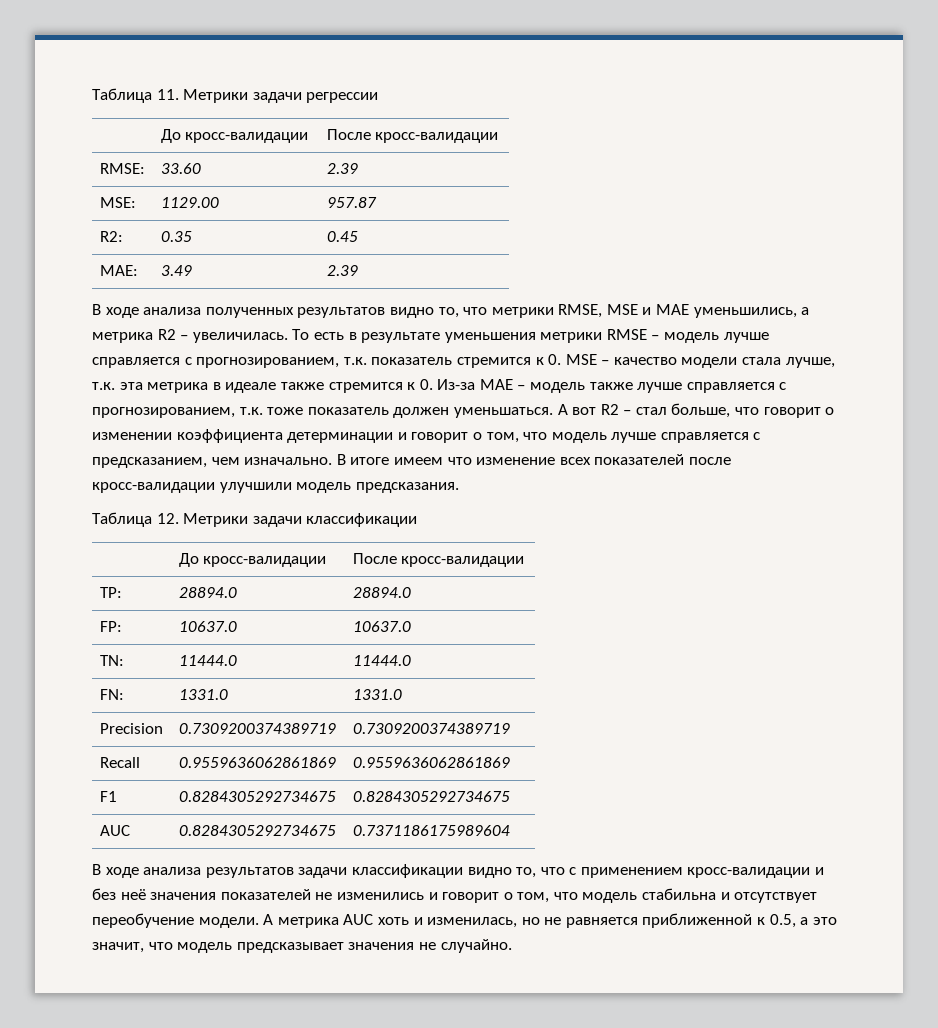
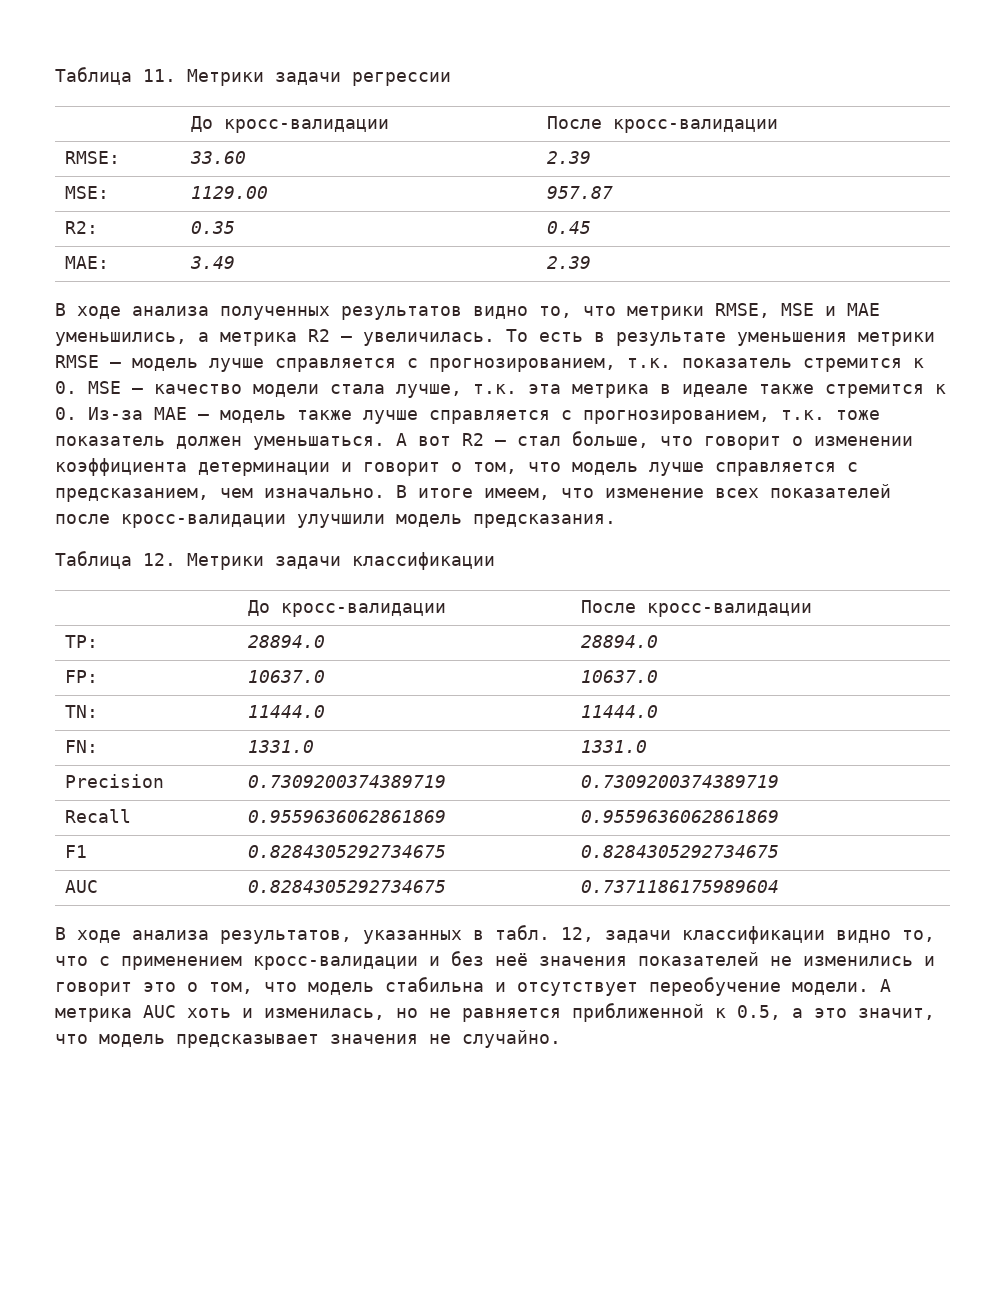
- В итоге имеем что изменение всех показателей после кросс-валидации улучшили модель предсказания.
+ В итоге имеем, что изменение всех показателей после кросс-валидации улучшили модель предсказания.
- В ходе анализа результатов задачи классификации видно то, что с применением кросс-валидации и без неё значения показателей не изменились и говорит о том, что модель стабильна и отсутствует переобучение модели.
+ В ходе анализа результатов, указанных в табл. 12, задачи классификации видно то, что с применением кросс-валидации и без неё значения показателей не изменились и говорит это о том, что модель стабильна и отсутствует переобучение модели.

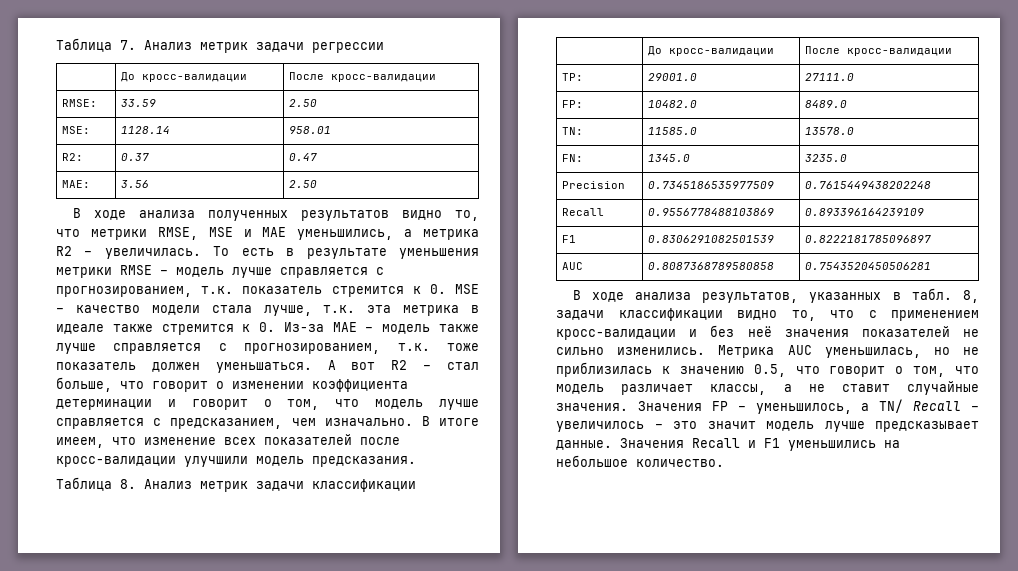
- Таблица 11. Метрики задачи регрессии
+ Таблица 7. Анализ метрик задачи регрессии
- RMSE: | 33.60 | 2.39
+ RMSE: | 33.59 | 2.50
- MSE: | 1129.00 | 957.87
+ MSE: | 1128.14 | 958.01
- R2: | 0.35 | 0.45
+ R2: | 0.37 | 0.47
- MAE: | 3.49 | 2.39
+ MAE: | 3.56 | 2.50
- Таблица 12. Метрики задачи классификации
+ Таблица 8. Анализ метрик задачи классификации
- TP: | 28894.0 | 28894.0
+ TP: | 29001.0 | 27111.0
- FP: | 10637.0 | 10637.0
+ FP: | 10482.0 | 8489.0
- TN: | 11444.0 | 11444.0
+ TN: | 11585.0 | 13578.0
- FN: | 1331.0 | 1331.0
+ FN: | 1345.0 | 3235.0
- Precision | 0.7309200374389719 | 0.7309200374389719
+ Precision | 0.7345186535977509 | 0.7615449438202248
- Recall | 0.9559636062861869 | 0.9559636062861869
+ Recall | 0.9556778488103869 | 0.893396164239109
- F1 | 0.8284305292734675 | 0.8284305292734675
+ F1 | 0.8306291082501539 | 0.8222181785096897
- AUC | 0.8284305292734675 | 0.7371186175989604
+ AUC | 0.8087368789580858 | 0.7543520450506281
- 12, задачи классификации видно то, что с применением кросс-валидации и без неё значения показателей не изменились и говорит это о том, что модель стабильна и отсутствует переобучение модели. А метрика AUC хоть и изменилась, но не равняется приближенной к 0.5, а это значит, что модель предсказывает значения не случайно.
+ 8, задачи классификации видно то, что с применением кросс-валидации и без неё значения показателей не сильно изменились. Метрика AUC уменьшилась, но не приблизилась к значению 0.5, что говорит о том, что модель различает классы, а не ставит случайные значения. Значения FP – уменьшилось, а TN/ Recall – увеличилось – это значит модель лучше предсказывает данные. Значения Recall и F1 уменьшились на небольшое количество.

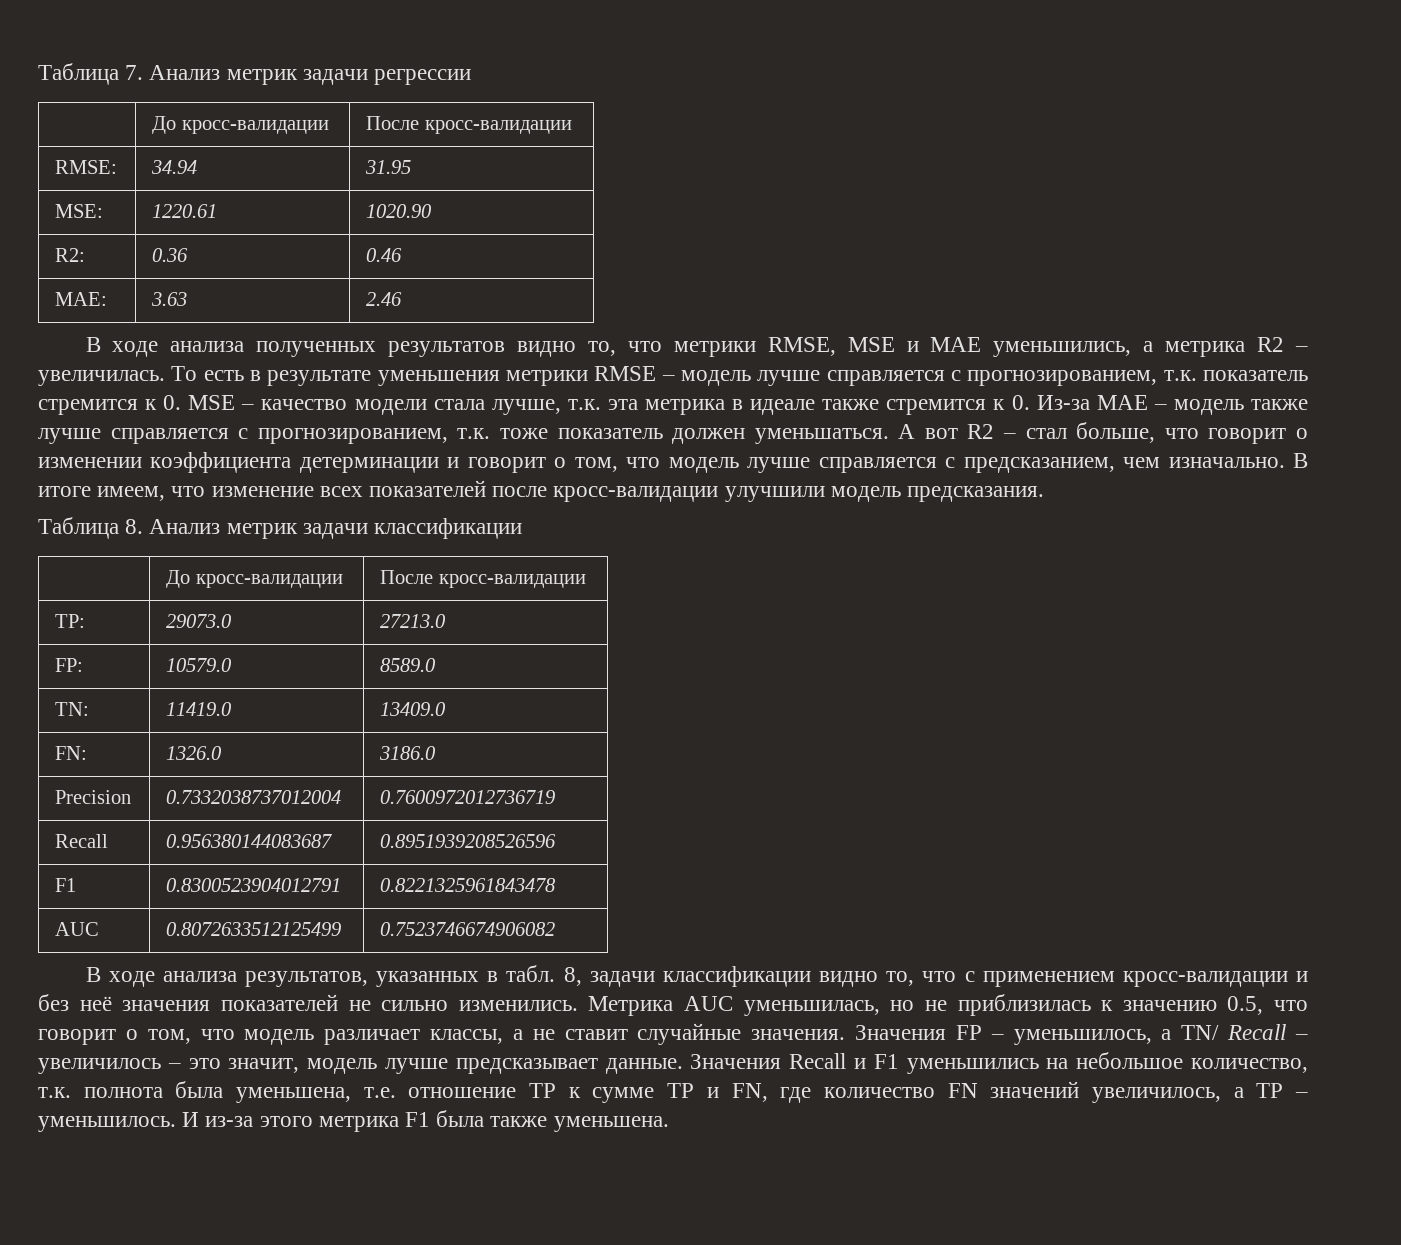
- RMSE: | 33.59 | 2.50
+ RMSE: | 34.94 | 31.95
- MSE: | 1128.14 | 958.01
+ MSE: | 1220.61 | 1020.90
- R2: | 0.37 | 0.47
+ R2: | 0.36 | 0.46
- MAE: | 3.56 | 2.50
+ MAE: | 3.63 | 2.46
- TP: | 29001.0 | 27111.0
+ TP: | 29073.0 | 27213.0
- FP: | 10482.0 | 8489.0
+ FP: | 10579.0 | 8589.0
- TN: | 11585.0 | 13578.0
+ TN: | 11419.0 | 13409.0
- FN: | 1345.0 | 3235.0
+ FN: | 1326.0 | 3186.0
- Precision | 0.7345186535977509 | 0.7615449438202248
+ Precision | 0.7332038737012004 | 0.7600972012736719
- Recall | 0.9556778488103869 | 0.893396164239109
+ Recall | 0.956380144083687 | 0.8951939208526596
- F1 | 0.8306291082501539 | 0.8222181785096897
+ F1 | 0.8300523904012791 | 0.8221325961843478
- AUC | 0.8087368789580858 | 0.7543520450506281
+ AUC | 0.8072633512125499 | 0.7523746674906082
- Значения FP – уменьшилось, а TN/ Recall – увеличилось – это значит модель лучше предсказывает данные.
+ Значения FP – уменьшилось, а TN/ Recall – увеличилось – это значит, модель лучше предсказывает данные.
- Значения Recall и F1 уменьшились на небольшое количество.
+ Значения Recall и F1 уменьшились на небольшое количество, т.к. полнота была уменьшена, т.е. отношение TP к сумме TP и FN, где количество FN значений увеличилось, а TP – уменьшилось. И из-за этого метрика F1 была также уменьшена.

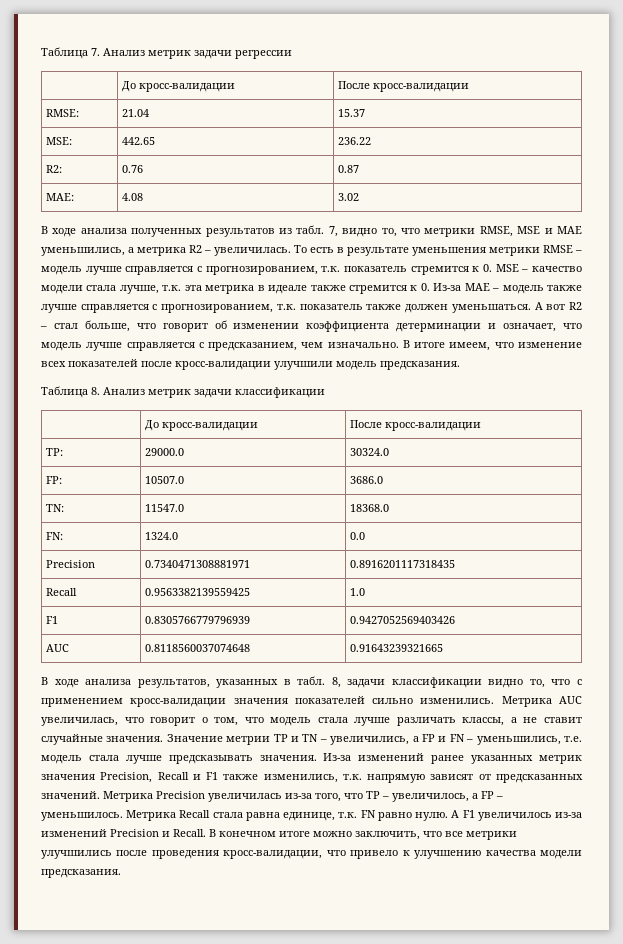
- RMSE: | 34.94 | 31.95
+ RMSE: | 21.04 | 15.37
- MSE: | 1220.61 | 1020.90
+ MSE: | 442.65 | 236.22
- R2: | 0.36 | 0.46
+ R2: | 0.76 | 0.87
- MAE: | 3.63 | 2.46
+ MAE: | 4.08 | 3.02
- В ходе анализа полученных результатов видно то, что метрики RMSE, MSE и MAE уменьшились, а метрика R2 – увеличилась.
+ В ходе анализа полученных результатов из табл. 7, видно то, что метрики RMSE, MSE и MAE уменьшились, а метрика R2 – увеличилась.
- То есть в результате уменьшения метрики RMSE – модель лучше справляется с прогнозированием, т.к. показатель стремится к 0. MSE – качество модели стала лучше, т.к. эта метрика в идеале также стремится к 0. Из-за MAE – модель также лучше справляется с прогнозированием, т.к. тоже показатель должен уменьшаться.
+ То есть в результате уменьшения метрики RMSE – модель лучше справляется с прогнозированием, т.к. показатель стремится к 0. MSE – качество модели стала лучше, т.к. эта метрика в идеале также стремится к 0. Из-за MAE – модель также лучше справляется с прогнозированием, т.к. показатель также должен уменьшаться.
- А вот R2 – стал больше, что говорит о изменении коэффициента детерминации и говорит о том, что модель лучше справляется с предсказанием, чем изначально.
+ А вот R2 – стал больше, что говорит об изменении коэффициента детерминации и означает, что модель лучше справляется с предсказанием, чем изначально.
- TP: | 29073.0 | 27213.0
+ TP: | 29000.0 | 30324.0
- FP: | 10579.0 | 8589.0
+ FP: | 10507.0 | 3686.0
- TN: | 11419.0 | 13409.0
+ TN: | 11547.0 | 18368.0
- FN: | 1326.0 | 3186.0
+ FN: | 1324.0 | 0.0
- Precision | 0.7332038737012004 | 0.7600972012736719
+ Precision | 0.7340471308881971 | 0.8916201117318435
- Recall | 0.956380144083687 | 0.8951939208526596
+ Recall | 0.9563382139559425 | 1.0
- F1 | 0.8300523904012791 | 0.8221325961843478
+ F1 | 0.8305766779796939 | 0.9427052569403426
- AUC | 0.8072633512125499 | 0.7523746674906082
+ AUC | 0.8118560037074648 | 0.91643239321665
- 8, задачи классификации видно то, что с применением кросс-валидации и без неё значения показателей не сильно изменились.
+ 8, задачи классификации видно то, что с применением кросс-валидации значения показателей сильно изменились.
- Метрика AUC уменьшилась, но не приблизилась к значению 0.5, что говорит о том, что модель различает классы, а не ставит случайные значения.
+ Метрика AUC увеличилась, что говорит о том, что модель стала лучше различать классы, а не ставит случайные значения.
- Значения FP – уменьшилось, а TN/ Recall – увеличилось – это значит, модель лучше предсказывает данные. Значения Recall и F1 уменьшились на небольшое количество, т.к. полнота была уменьшена, т.е. отношение TP к сумме TP и FN, где количество FN значений увеличилось, а TP – уменьшилось.
+ Значение метрии TP и TN – увеличились, а FP и FN – уменьшились, т.е. модель стала лучше предсказывать значения. Из-за изменений ранее указанных метрик значения Precision, Recall и F1 также изменились, т.к. напрямую зависят от предсказанных значений. Метрика Precision увеличилась из-за того, что TP – увеличилось, а FP – уменьшилось.
- И из-за этого метрика F1 была также уменьшена.
+ Метрика Recall стала равна единице, т.к. FN равно нулю. А F1 увеличилось из-за изменений Precision и Recall. В конечном итоге можно заключить, что все метрики улучшились после проведения кросс-валидации, что привело к улучшению качества модели предсказания.

